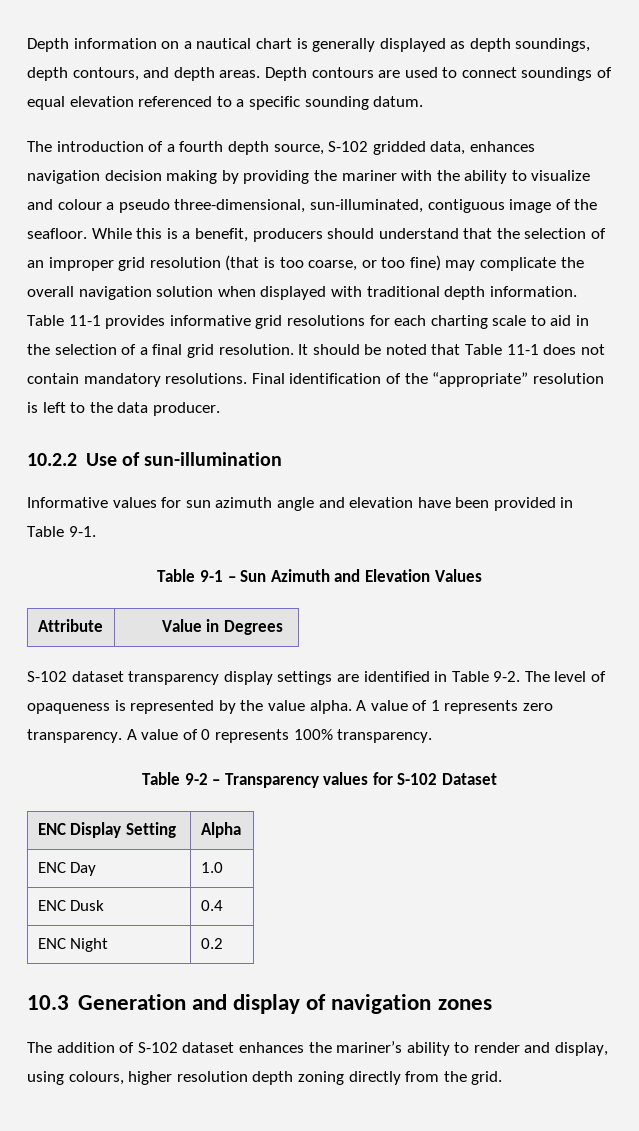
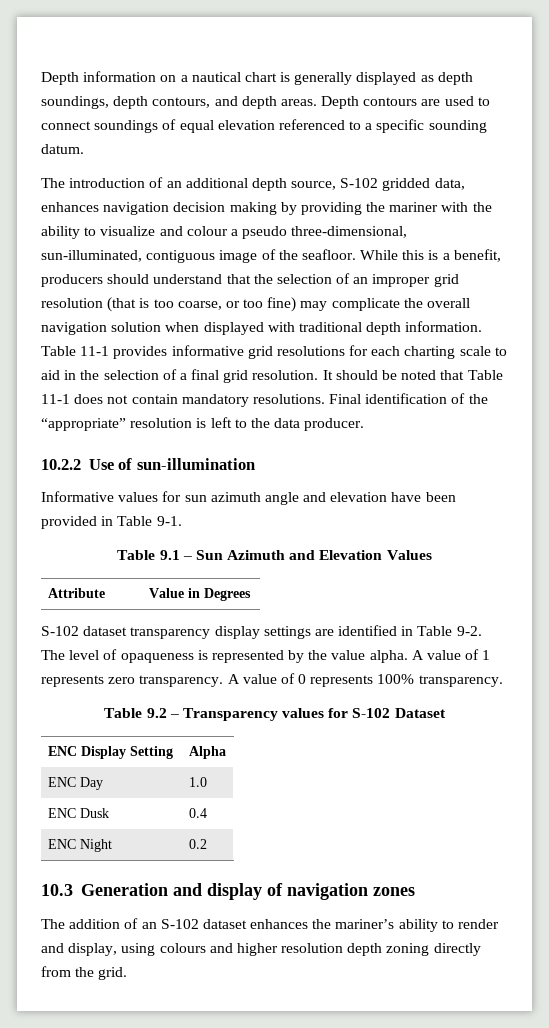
- The introduction of a fourth depth source, S-102 gridded data, enhances navigation decision making by providing the mariner with the ability to visualize and colour a pseudo three-dimensional, sun-illuminated, contiguous image of the seafloor.
+ The introduction of an additional depth source, S-102 gridded data, enhances navigation decision making by providing the mariner with the ability to visualize and colour a pseudo three-dimensional, sun-illuminated, contiguous image of the seafloor.
- Table 9-1 – Sun Azimuth and Elevation Values
+ Table 9.1 – Sun Azimuth and Elevation Values
- Table 9-2 – Transparency values for S-102 Dataset
+ Table 9.2 – Transparency values for S-102 Dataset
- The addition of S-102 dataset enhances the mariner’s ability to render and display, using colours, higher resolution depth zoning directly from the grid.
+ The addition of an S-102 dataset enhances the mariner’s ability to render and display, using colours and higher resolution depth zoning directly from the grid.

